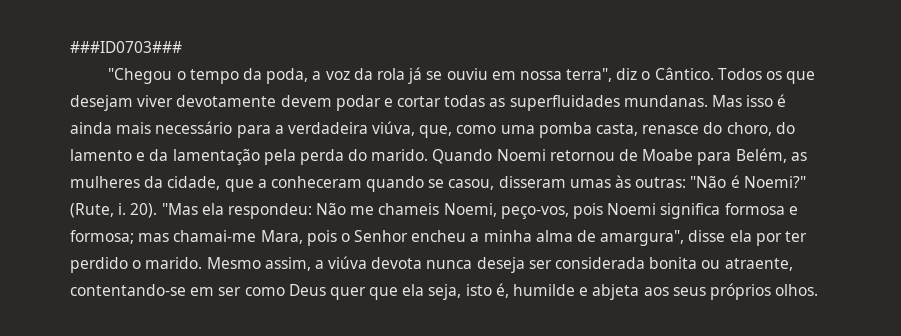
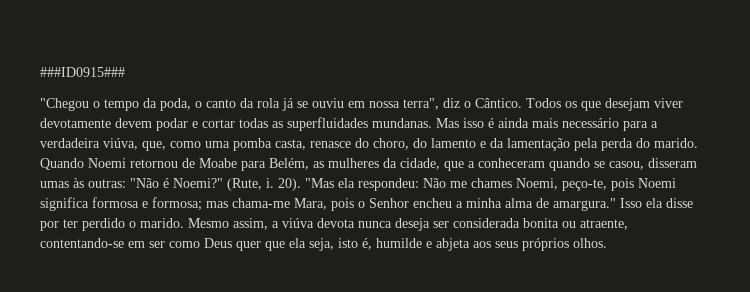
- ###ID0703###
+ ###ID0915###
- "Chegou o tempo da poda, a voz da rola já se ouviu em nossa terra", diz o Cântico.
+ "Chegou o tempo da poda, o canto da rola já se ouviu em nossa terra", diz o Cântico.
- "Mas ela respondeu: Não me chameis Noemi, peço-vos, pois Noemi significa formosa e formosa; mas chamai-me Mara, pois o Senhor encheu a minha alma de amargura", disse ela por ter perdido o marido.
+ "Mas ela respondeu: Não me chames Noemi, peço-te, pois Noemi significa formosa e formosa; mas chama-me Mara, pois o Senhor encheu a minha alma de amargura." Isso ela disse por ter perdido o marido.

